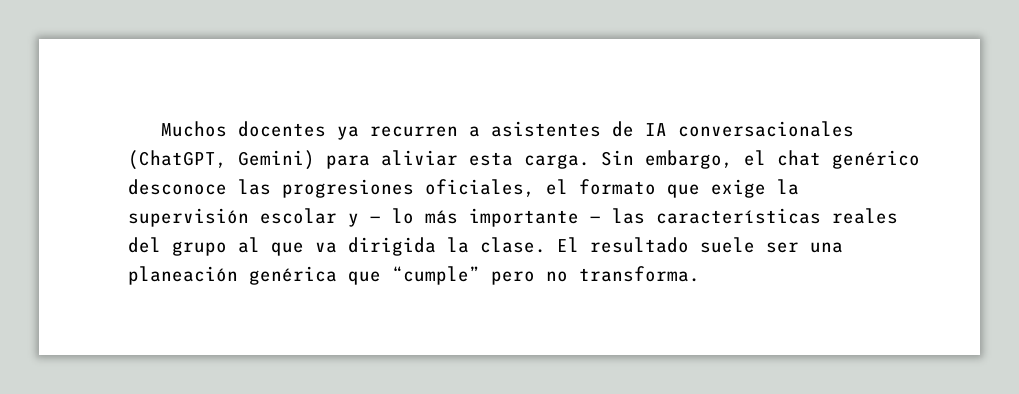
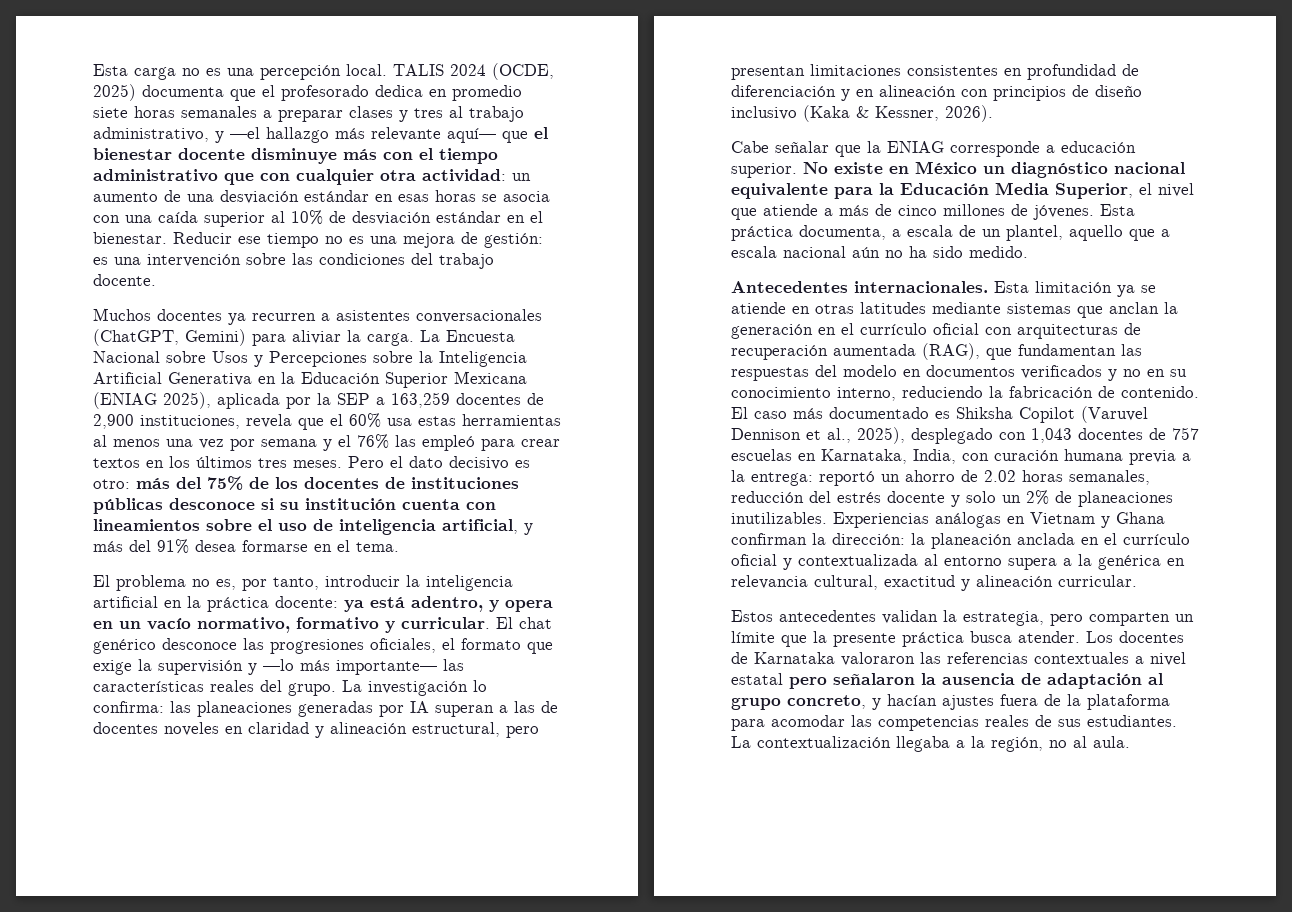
+ Esta carga no es una percepción local. TALIS 2024 (OCDE, 2025) documenta que el profesorado dedica en promedio siete horas semanales a preparar clases y tres al trabajo administrativo, y —el hallazgo más relevante aquí— que el bienestar docente disminuye más con el tiempo administrativo que con cualquier otra actividad: un aumento de una desviación estándar en esas horas se asocia con una caída superior al 10% de desviación estándar en el bienestar. Reducir ese tiempo no es una mejora de gestión: es una intervención sobre las condiciones del trabajo docente.
- Muchos docentes ya recurren a asistentes de IA conversacionales (ChatGPT, Gemini) para aliviar esta carga. Sin embargo, el chat genérico desconoce las progresiones oficiales, el formato que exige la supervisión escolar y — lo más importante — las características reales del grupo al que va dirigida la clase. El resultado suele ser una planeación genérica que “cumple” pero no transforma.
+ Muchos docentes ya recurren a asistentes conversacionales (ChatGPT, Gemini) para aliviar la carga. La Encuesta Nacional sobre Usos y Percepciones sobre la Inteligencia Artificial Generativa en la Educación Superior Mexicana (ENIAG 2025), aplicada por la SEP a 163,259 docentes de 2,900 instituciones, revela que el 60% usa estas herramientas al menos una vez por semana y el 76% las empleó para crear textos en los últimos tres meses. Pero el dato decisivo es otro: más del 75% de los docentes de instituciones públicas desconoce si su institución cuenta con lineamientos sobre el uso de inteligencia artificial, y más del 91% desea formarse en el tema.
+ El problema no es, por tanto, introducir la inteligencia artificial en la práctica docente: ya está adentro, y opera en un vacío normativo, formativo y curricular. El chat genérico desconoce las progresiones oficiales, el formato que exige la supervisión y —lo más importante— las características reales del grupo. La investigación lo confirma: las planeaciones generadas por IA superan a las de docentes noveles en claridad y alineación estructural, pero presentan limitaciones consistentes en profundidad de diferenciación y en alineación con principios de diseño inclusivo (Kaka & Kessner, 2026).
+ Cabe señalar que la ENIAG corresponde a educación superior. No existe en México un diagnóstico nacional equivalente para la Educación Media Superior, el nivel que atiende a más de cinco millones de jóvenes. Esta práctica documenta, a escala de un plantel, aquello que a escala nacional aún no ha sido medido.
+ Antecedentes internacionales. Esta limitación ya se atiende en otras latitudes mediante sistemas que anclan la generación en el currículo oficial con arquitecturas de recuperación aumentada (RAG), que fundamentan las respuestas del modelo en documentos verificados y no en su conocimiento interno, reduciendo la fabricación de contenido. El caso más documentado es Shiksha Copilot (Varuvel Dennison et al., 2025), desplegado con 1,043 docentes de 757 escuelas en Karnataka, India, con curación humana previa a la entrega: reportó un ahorro de 2.02 horas semanales, reducción del estrés docente y solo un 2% de planeaciones inutilizables. Experiencias análogas en Vietnam y Ghana confirman la dirección: la planeación anclada en el currículo oficial y contextualizada al entorno supera a la genérica en relevancia cultural, exactitud y alineación curricular.
+ Estos antecedentes validan la estrategia, pero comparten un límite que la presente práctica busca atender. Los docentes de Karnataka valoraron las referencias contextuales a nivel estatal pero señalaron la ausencia de adaptación al grupo concreto, y hacían ajustes fuera de la plataforma para acomodar las competencias reales de sus estudiantes. La contextualización llegaba a la región, no al aula.

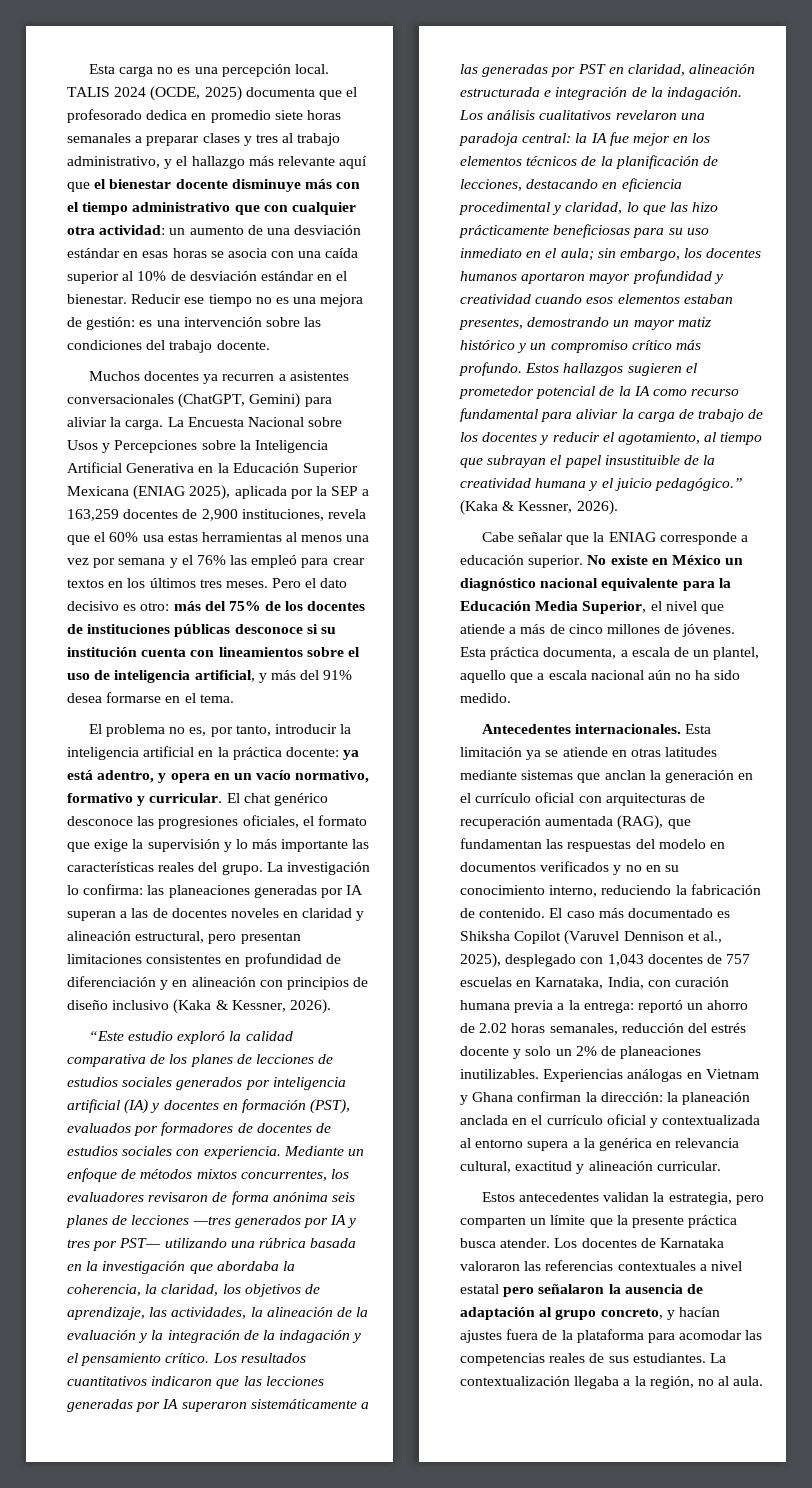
- TALIS 2024 (OCDE, 2025) documenta que el profesorado dedica en promedio siete horas semanales a preparar clases y tres al trabajo administrativo, y —el hallazgo más relevante aquí— que el bienestar docente disminuye más con el tiempo administrativo que con cualquier otra actividad:
+ TALIS 2024 (OCDE, 2025) documenta que el profesorado dedica en promedio siete horas semanales a preparar clases y tres al trabajo administrativo, y el hallazgo más relevante aquí que el bienestar docente disminuye más con el tiempo administrativo que con cualquier otra actividad:
- El chat genérico desconoce las progresiones oficiales, el formato que exige la supervisión y —lo más importante— las características reales del grupo.
+ El chat genérico desconoce las progresiones oficiales, el formato que exige la supervisión y lo más importante las características reales del grupo.
+ “Este estudio exploró la calidad comparativa de los planes de lecciones de estudios sociales generados por inteligencia artificial (IA) y docentes en formación (PST), evaluados por formadores de docentes de estudios sociales con experiencia. Mediante un enfoque de métodos mixtos concurrentes, los evaluadores revisaron de forma anónima seis planes de lecciones —tres generados por IA y tres por PST— utilizando una rúbrica basada en la investigación que abordaba la coherencia, la claridad, los objetivos de aprendizaje, las actividades, la alineación de la evaluación y la integración de la indagación y el pensamiento crítico. Los resultados cuantitativos indicaron que las lecciones generadas por IA superaron sistemáticamente a las generadas por PST en claridad, alineación estructurada e integración de la indagación. Los análisis cualitativos revelaron una paradoja central: la IA fue mejor en los elementos técnicos de la planificación de lecciones, destacando en eficiencia procedimental y claridad, lo que las hizo prácticamente beneficiosas para su uso inmediato en el aula; sin embargo, los docentes humanos aportaron mayor profundidad y creatividad cuando esos elementos estaban presentes, demostrando un mayor matiz histórico y un compromiso crítico más profundo. Estos hallazgos sugieren el prometedor potencial de la IA como recurso fundamental para aliviar la carga de trabajo de los docentes y reducir el agotamiento, al tiempo que subrayan el papel insustituible de la creatividad humana y el juicio pedagógico.” (Kaka & Kessner, 2026).

